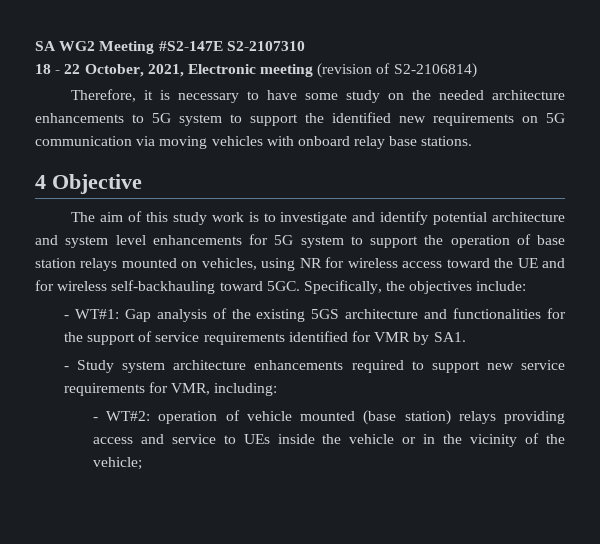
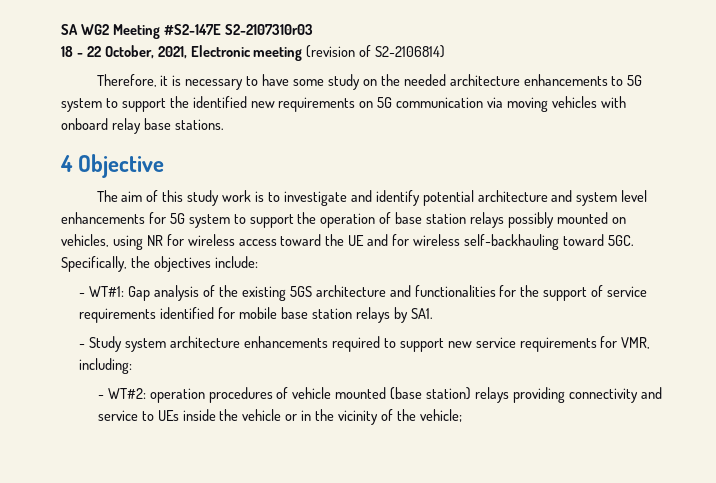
- SA WG2 Meeting #S2-147E S2-2107310
+ SA WG2 Meeting #S2-147E S2-2107310r03
- The aim of this study work is to investigate and identify potential architecture and system level enhancements for 5G system to support the operation of base station relays mounted on vehicles, using NR for wireless access toward the UE and for wireless self-backhauling toward 5GC.
+ The aim of this study work is to investigate and identify potential architecture and system level enhancements for 5G system to support the operation of base station relays possibly mounted on vehicles, using NR for wireless access toward the UE and for wireless self-backhauling toward 5GC.
- - WT#1: Gap analysis of the existing 5GS architecture and functionalities for the support of service requirements identified for VMR by SA1.
+ - WT#1: Gap analysis of the existing 5GS architecture and functionalities for the support of service requirements identified for mobile base station relays by SA1.
- - WT#2: operation of vehicle mounted (base station) relays providing access and service to UEs inside the vehicle or in the vicinity of the vehicle;
+ - WT#2: operation procedures of vehicle mounted (base station) relays providing connectivity and service to UEs inside the vehicle or in the vicinity of the vehicle;

